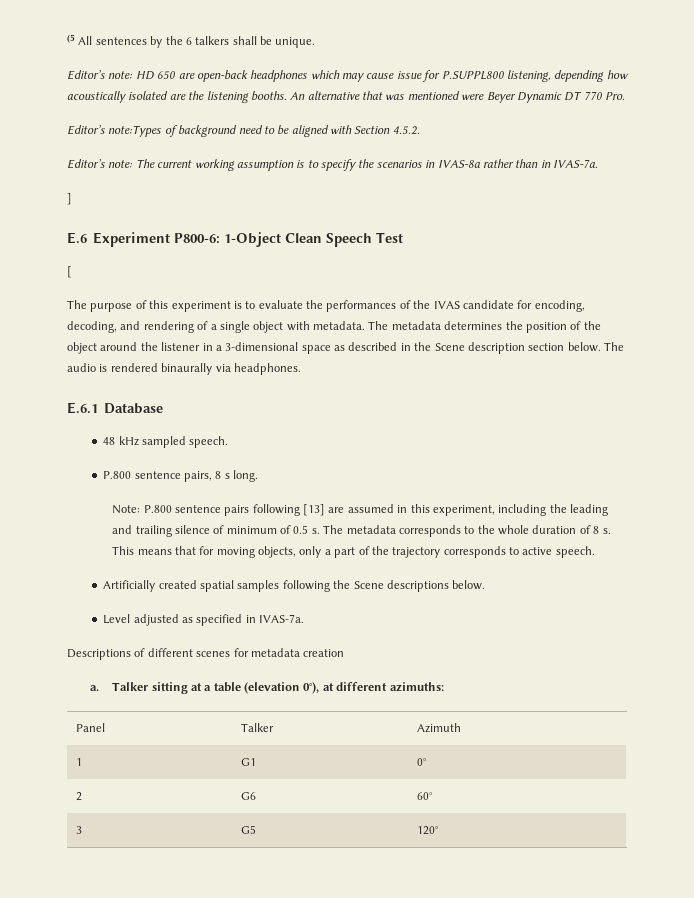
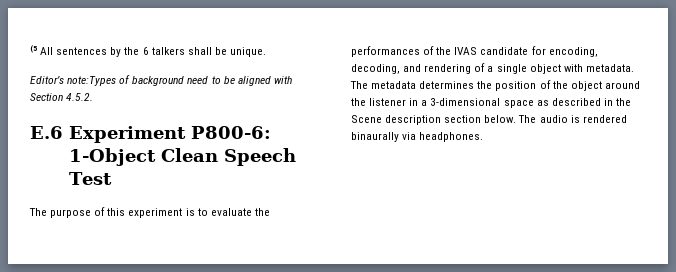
- Editor’s note: HD 650 are open-back headphones which may cause issue for P.SUPPL800 listening, depending how acoustically isolated are the listening booths. An alternative that was mentioned were Beyer Dynamic DT 770 Pro.
- Editor’s note: The current working assumption is to specify the scenarios in IVAS-8a rather than in IVAS-7a.
- ]
- [
- E.6.1 Database
- 48 kHz sampled speech.
- P.800 sentence pairs, 8 s long.
- Note: P.800 sentence pairs following [13] are assumed in this experiment, including the leading and trailing silence of minimum of 0.5 s. The metadata corresponds to the whole duration of 8 s. This means that for moving objects, only a part of the trajectory corresponds to active speech.
- Artificially created spatial samples following the Scene descriptions below.
- Level adjusted as specified in IVAS-7a.
- Descriptions of different scenes for metadata creation
- a. Talker sitting at a table (elevation 0°), at different azimuths:
- Panel | Talker | Azimuth
- 1 | G1 | 0°
- 2 | G6 | 60°
- 3 | G5 | 120°

